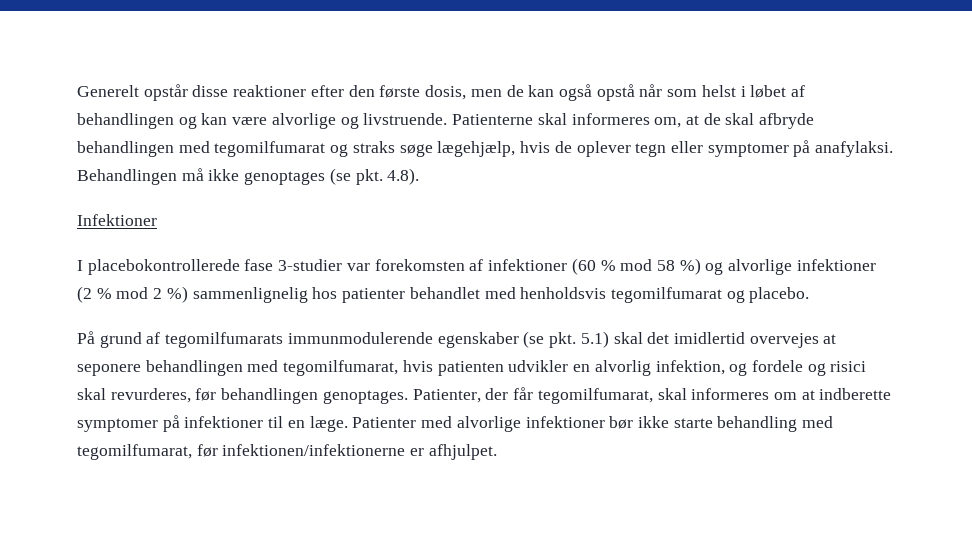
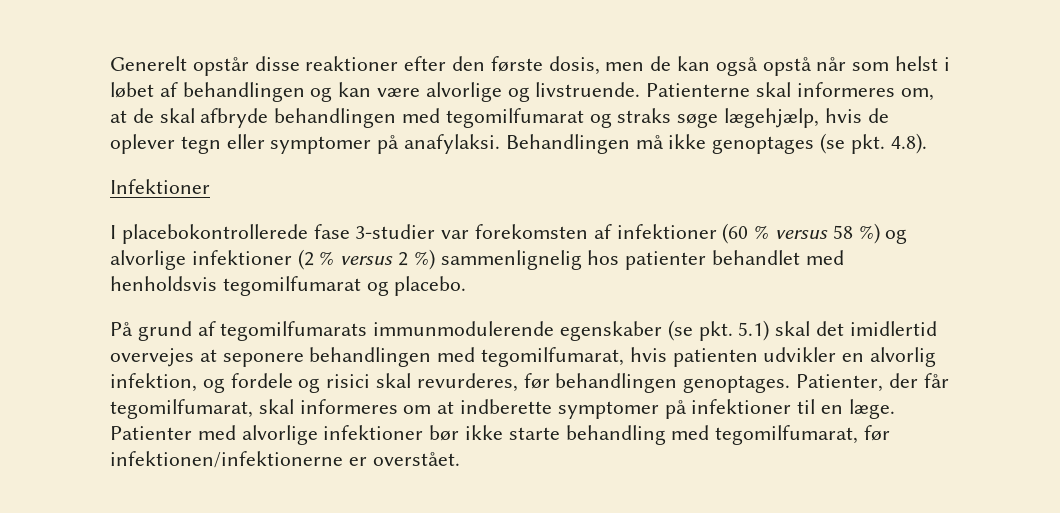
- I placebokontrollerede fase 3-studier var forekomsten af infektioner (60 % mod 58 %) og alvorlige infektioner (2 % mod 2 %) sammenlignelig hos patienter behandlet med henholdsvis tegomilfumarat og placebo.
+ I placebokontrollerede fase 3-studier var forekomsten af infektioner (60 % versus 58 %) og alvorlige infektioner (2 % versus 2 %) sammenlignelig hos patienter behandlet med henholdsvis tegomilfumarat og placebo.
- Patienter med alvorlige infektioner bør ikke starte behandling med tegomilfumarat, før infektionen/infektionerne er afhjulpet.
+ Patienter med alvorlige infektioner bør ikke starte behandling med tegomilfumarat, før infektionen/infektionerne er overstået.

